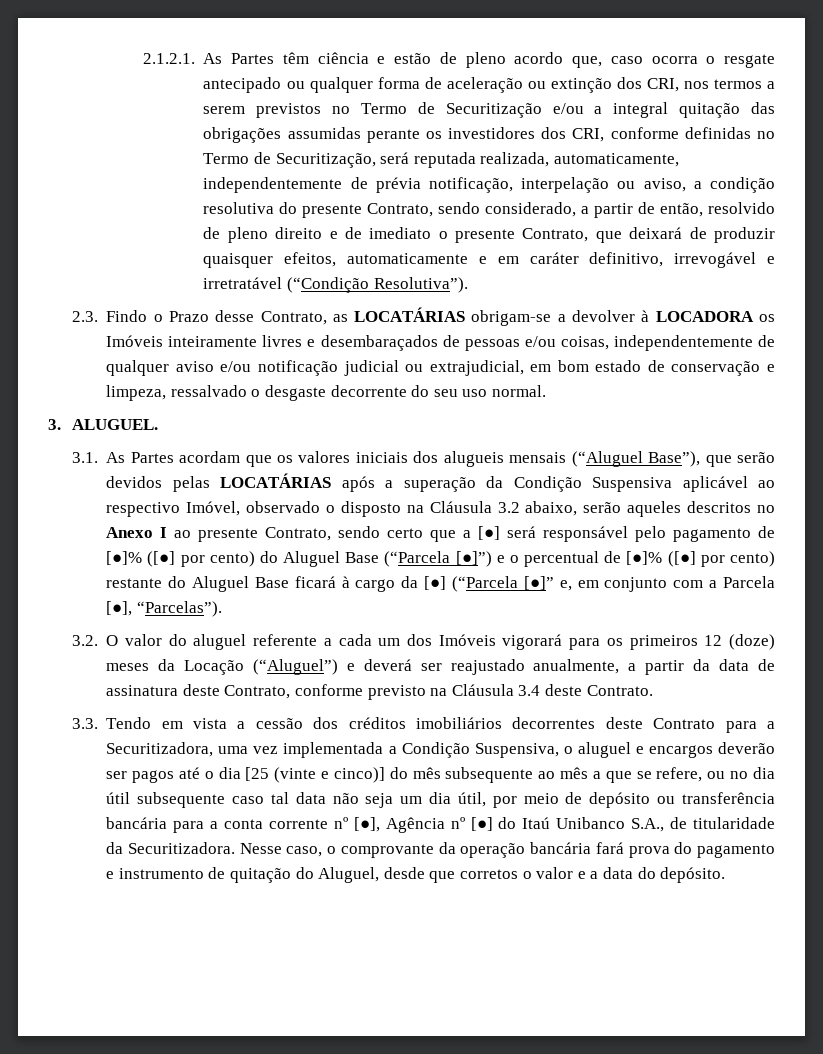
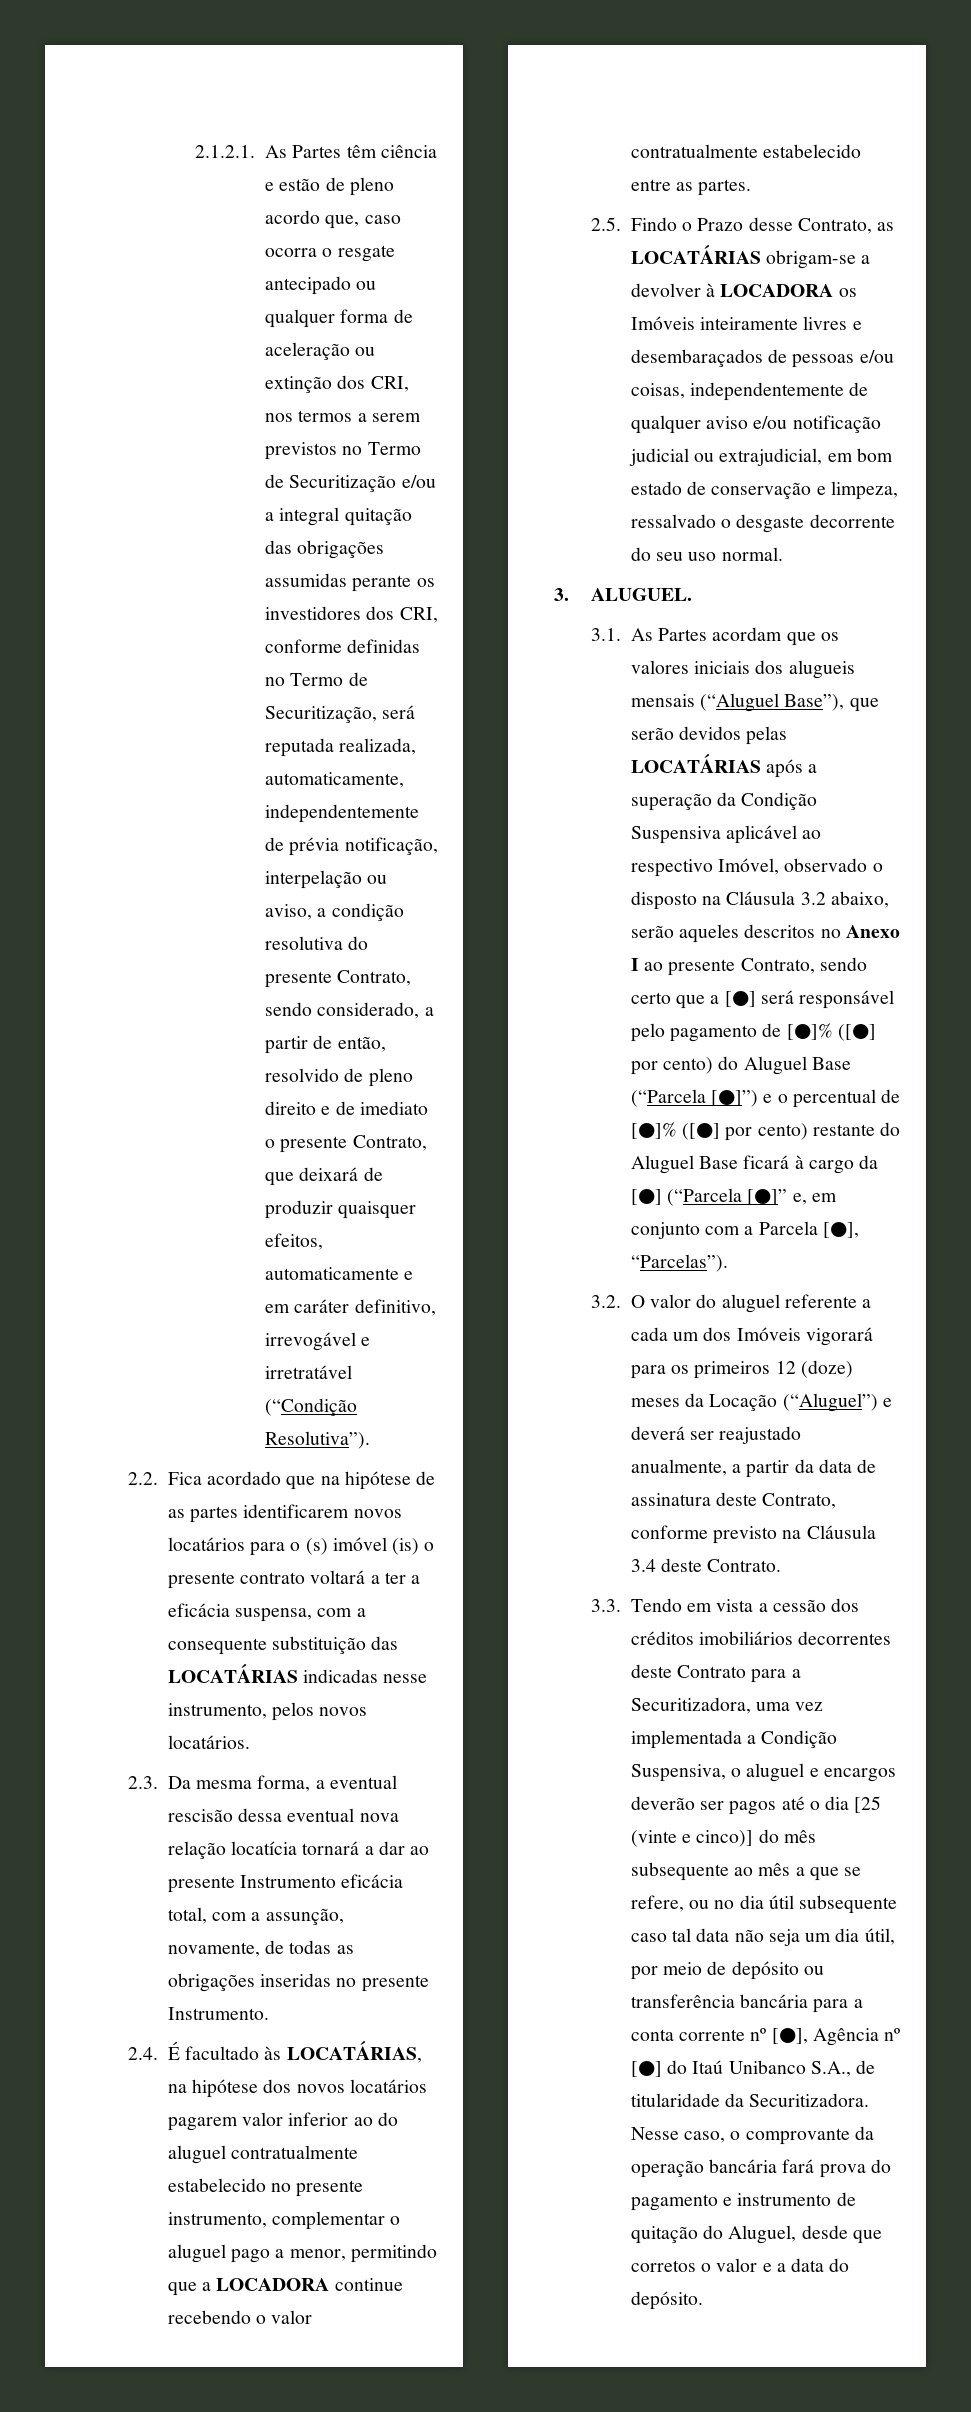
- 2.3. Findo o Prazo desse Contrato, as LOCATÁRIAS obrigam-se a devolver à LOCADORA os Imóveis inteiramente livres e desembaraçados de pessoas e/ou coisas, independentemente de qualquer aviso e/ou notificação judicial ou extrajudicial, em bom estado de conservação e limpeza, ressalvado o desgaste decorrente do seu uso normal.
+ 2.2. Fica acordado que na hipótese de as partes identificarem novos locatários para o (s) imóvel (is) o presente contrato voltará a ter a eficácia suspensa, com a consequente substituição das LOCATÁRIAS indicadas nesse instrumento, pelos novos locatários.
+ 2.3. Da mesma forma, a eventual rescisão dessa eventual nova relação locatícia tornará a dar ao presente Instrumento eficácia total, com a assunção, novamente, de todas as obrigações inseridas no presente Instrumento.
+ 2.4. É facultado às LOCATÁRIAS, na hipótese dos novos locatários pagarem valor inferior ao do aluguel contratualmente estabelecido no presente instrumento, complementar o aluguel pago a menor, permitindo que a LOCADORA continue recebendo o valor contratualmente estabelecido entre as partes.
+ 2.5. Findo o Prazo desse Contrato, as LOCATÁRIAS obrigam-se a devolver à LOCADORA os Imóveis inteiramente livres e desembaraçados de pessoas e/ou coisas, independentemente de qualquer aviso e/ou notificação judicial ou extrajudicial, em bom estado de conservação e limpeza, ressalvado o desgaste decorrente do seu uso normal.

